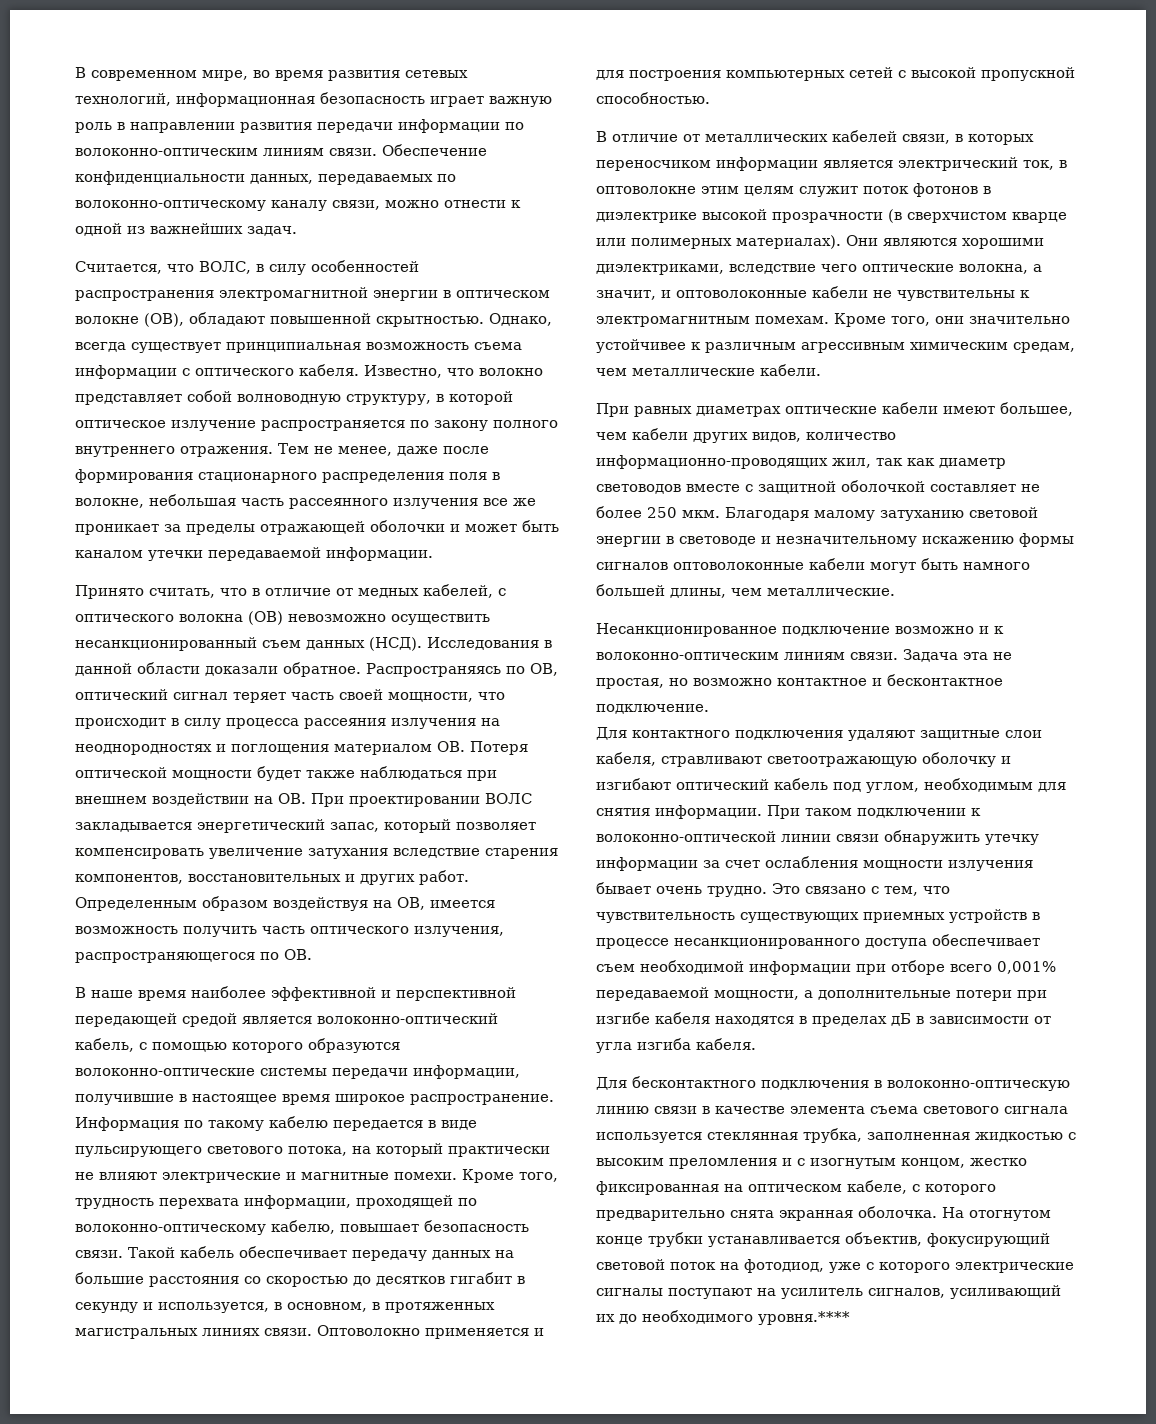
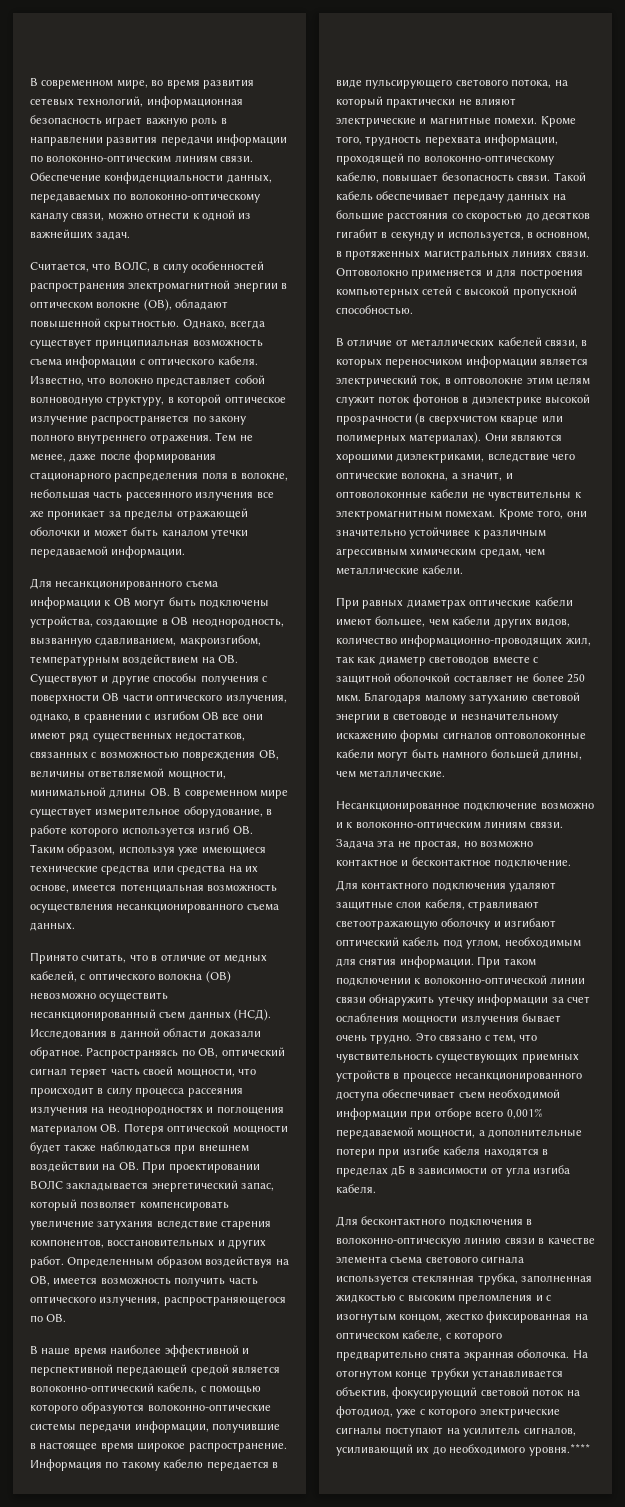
+ Для несанкционированного съема информации к ОВ могут быть подключены устройства, создающие в ОВ неоднородность, вызванную сдавливанием, макроизгибом, температурным воздействием на ОВ. Существуют и другие способы получения с поверхности ОВ части оптического излучения, однако, в сравнении с изгибом ОВ все они имеют ряд существенных недостатков, связанных с возможностью повреждения ОВ, величины ответвляемой мощности, минимальной длины ОВ. В современном мире существует измерительное оборудование, в работе которого используется изгиб ОВ. Таким образом, используя уже имеющиеся технические средства или средства на их основе, имеется потенциальная возможность осуществления несанкционированного съема данных.

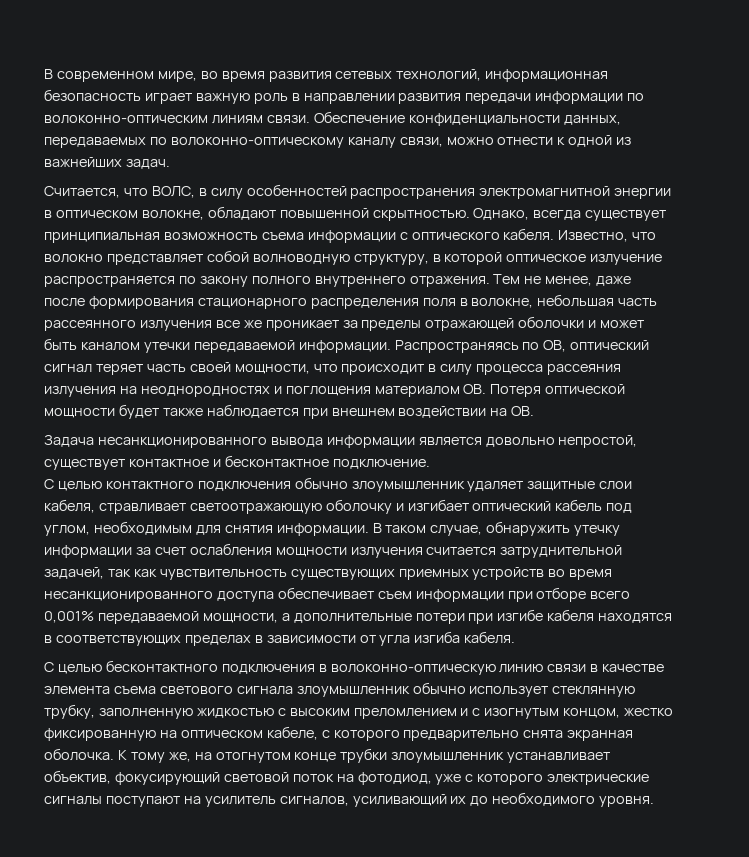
- Считается, что ВОЛС, в силу особенностей распространения электромагнитной энергии в оптическом волокне (ОВ), обладают повышенной скрытностью.
+ Считается, что ВОЛС, в силу особенностей распространения электромагнитной энергии в оптическом волокне, обладают повышенной скрытностью.
- Тем не менее, даже после формирования стационарного распределения поля в волокне, небольшая часть рассеянного излучения все же проникает за пределы отражающей оболочки и может быть каналом утечки передаваемой информации.
- Для несанкционированного съема информации к ОВ могут быть подключены устройства, создающие в ОВ неоднородность, вызванную сдавливанием, макроизгибом, температурным воздействием на ОВ. Существуют и другие способы получения с поверхности ОВ части оптического излучения, однако, в сравнении с изгибом ОВ все они имеют ряд существенных недостатков, связанных с возможностью повреждения ОВ, величины ответвляемой мощности, минимальной длины ОВ. В современном мире существует измерительное оборудование, в работе которого используется изгиб ОВ. Таким образом, используя уже имеющиеся технические средства или средства на их основе, имеется потенциальная возможность осуществления несанкционированного съема данных.
- Принято считать, что в отличие от медных кабелей, с оптического волокна (ОВ) невозможно осуществить несанкционированный съем данных (НСД). Исследования в данной области доказали обратное. Распространяясь по ОВ, оптический сигнал теряет часть своей мощности, что происходит в силу процесса рассеяния излучения на неоднородностях и поглощения материалом ОВ. Потеря оптической мощности будет также наблюдаться при внешнем воздействии на ОВ. При проектировании ВОЛС закладывается энергетический запас, который позволяет компенсировать увеличение затухания вследствие старения компонентов, восстановительных и других работ. Определенным образом воздействуя на ОВ, имеется возможность получить часть оптического излучения, распространяющегося по ОВ.
- В наше время наиболее эффективной и перспективной передающей средой является волоконно-оптический кабель, с помощью которого образуются волоконно-оптические системы передачи информации, получившие в настоящее время широкое распространение. Информация по такому кабелю передается в виде пульсирующего светового потока, на который практически не влияют электрические и магнитные помехи. Кроме того, трудность перехвата информации, проходящей по волоконно-оптическому кабелю, повышает безопасность связи. Такой кабель обеспечивает передачу данных на большие расстояния со скоростью до десятков гигабит в секунду и используется, в основном, в протяженных магистральных линиях связи. Оптоволокно применяется и для построения компьютерных сетей с высокой пропускной способностью.
- В отличие от металлических кабелей связи, в которых переносчиком информации является электрический ток, в оптоволокне этим целям служит поток фотонов в диэлектрике высокой прозрачности (в сверхчистом кварце или полимерных материалах). Они являются хорошими диэлектриками, вследствие чего оптические волокна, а значит, и оптоволоконные кабели не чувствительны к электромагнитным помехам. Кроме того, они значительно устойчивее к различным агрессивным химическим средам, чем металлические кабели.
- При равных диаметрах оптические кабели имеют большее, чем кабели других видов, количество информационно-проводящих жил, так как диаметр световодов вместе с защитной оболочкой составляет не более 250 мкм. Благодаря малому затуханию световой энергии в световоде и незначительному искажению формы сигналов оптоволоконные кабели могут быть намного большей длины, чем металлические.
- Несанкционированное подключение возможно и к волоконно-оптическим линиям связи. Задача эта не простая, но возможно контактное и бесконтактное подключение.
- Для контактного подключения удаляют защитные слои кабеля, стравливают светоотражающую оболочку и изгибают оптический кабель под углом, необходимым для снятия информации.
+ Тем не менее, даже после формирования стационарного распределения поля в волокне, небольшая часть рассеянного излучения все же проникает за пределы отражающей оболочки и может быть каналом утечки передаваемой информации. Распространяясь по ОВ, оптический сигнал теряет часть своей мощности, что происходит в силу процесса рассеяния излучения на неоднородностях и поглощения материалом ОВ. Потеря оптической мощности будет также наблюдается при внешнем воздействии на ОВ.
+ Задача несанкционированного вывода информации является довольно непростой, существует контактное и бесконтактное подключение.
+ С целью контактного подключения обычно злоумышленник удаляет защитные слои кабеля, стравливает светоотражающую оболочку и изгибает оптический кабель под углом, необходимым для снятия информации.
- При таком подключении к волоконно-оптической линии связи обнаружить утечку информации за счет ослабления мощности излучения бывает очень трудно. Это связано с тем, что чувствительность существующих приемных устройств в процессе несанкционированного доступа обеспечивает съем необходимой информации при отборе всего 0,001% передаваемой мощности, а дополнительные потери при изгибе кабеля находятся в пределах дБ в зависимости от угла изгиба кабеля.
+ В таком случае, обнаружить утечку информации за счет ослабления мощности излучения считается затруднительной задачей, так как чувствительность существующих приемных устройств во время несанкционированного доступа обеспечивает съем информации при отборе всего 0,001% передаваемой мощности, а дополнительные потери при изгибе кабеля находятся в соответствующих пределах в зависимости от угла изгиба кабеля.
- Для бесконтактного подключения в волоконно-оптическую линию связи в качестве элемента съема светового сигнала используется стеклянная трубка, заполненная жидкостью с высоким преломления и с изогнутым концом, жестко фиксированная на оптическом кабеле, с которого предварительно снята экранная оболочка.
+ С целью бесконтактного подключения в волоконно-оптическую линию связи в качестве элемента съема светового сигнала злоумышленник обычно использует стеклянную трубку, заполненную жидкостью с высоким преломлением и с изогнутым концом, жестко фиксированную на оптическом кабеле, с которого предварительно снята экранная оболочка.
- На отогнутом конце трубки устанавливается объектив, фокусирующий световой поток на фотодиод, уже с которого электрические сигналы поступают на усилитель сигналов, усиливающий их до необходимого уровня.****
+ К тому же, на отогнутом конце трубки злоумышленник устанавливает объектив, фокусирующий световой поток на фотодиод, уже с которого электрические сигналы поступают на усилитель сигналов, усиливающий их до необходимого уровня.

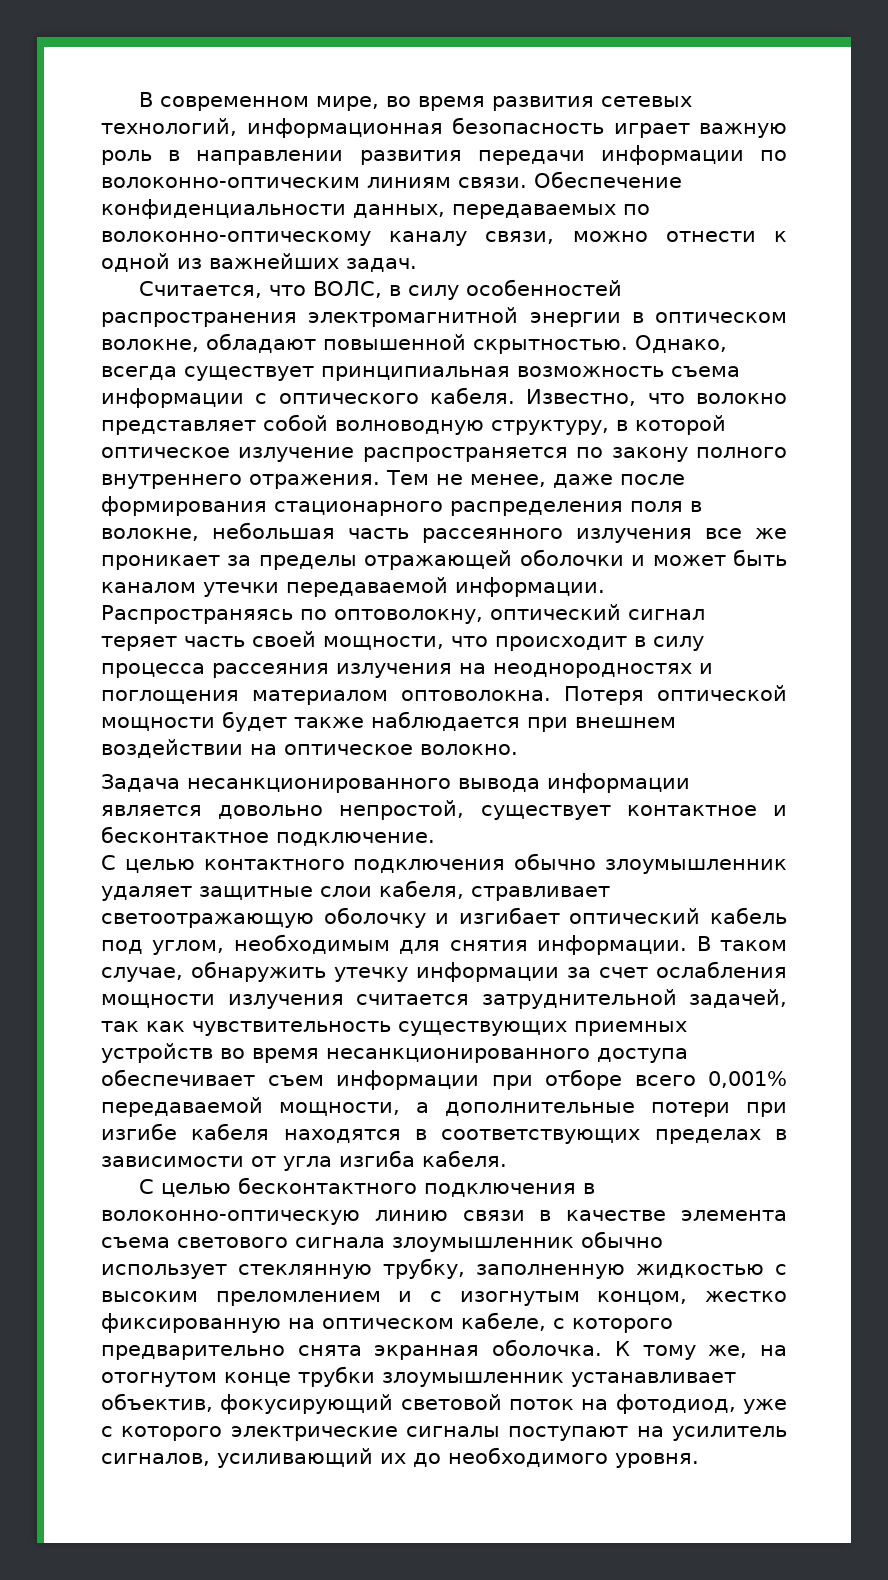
- Распространяясь по ОВ, оптический сигнал теряет часть своей мощности, что происходит в силу процесса рассеяния излучения на неоднородностях и поглощения материалом ОВ. Потеря оптической мощности будет также наблюдается при внешнем воздействии на ОВ.
+ Распространяясь по оптоволокну, оптический сигнал теряет часть своей мощности, что происходит в силу процесса рассеяния излучения на неоднородностях и поглощения материалом оптоволокна. Потеря оптической мощности будет также наблюдается при внешнем воздействии на оптическое волокно.

